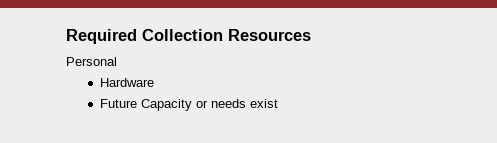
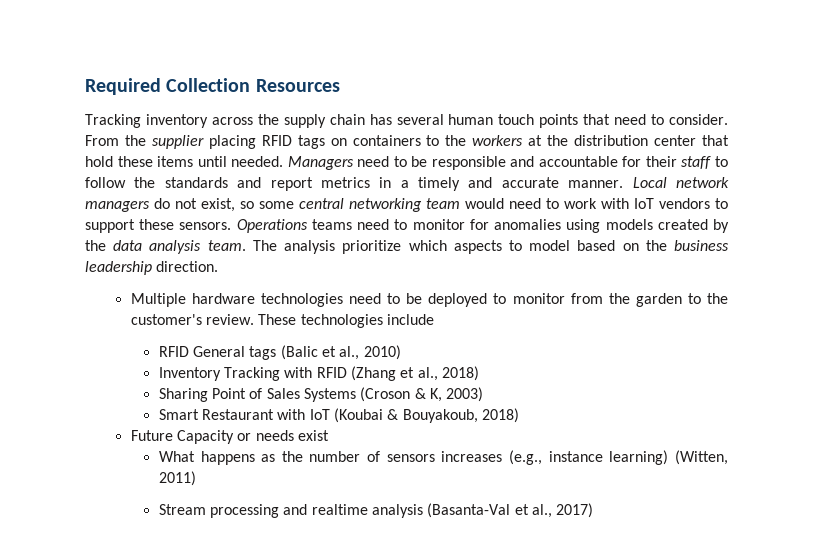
- Personal
- Hardware
+ Tracking inventory across the supply chain has several human touch points that need to consider. From the supplier placing RFID tags on containers to the workers at the distribution center that hold these items until needed. Managers need to be responsible and accountable for their staff to follow the standards and report metrics in a timely and accurate manner. Local network managers do not exist, so some central networking team would need to work with IoT vendors to support these sensors. Operations teams need to monitor for anomalies using models created by the data analysis team. The analysis prioritize which aspects to model based on the business leadership direction.
+ Multiple hardware technologies need to be deployed to monitor from the garden to the customer's review. These technologies include
+ RFID General tags (Balic et al., 2010)
+ Inventory Tracking with RFID (Zhang et al., 2018)
+ Sharing Point of Sales Systems (Croson & K, 2003)
+ Smart Restaurant with IoT (Koubai & Bouyakoub, 2018)
+ What happens as the number of sensors increases (e.g., instance learning) (Witten, 2011)
+ Stream processing and realtime analysis (Basanta-Val et al., 2017)

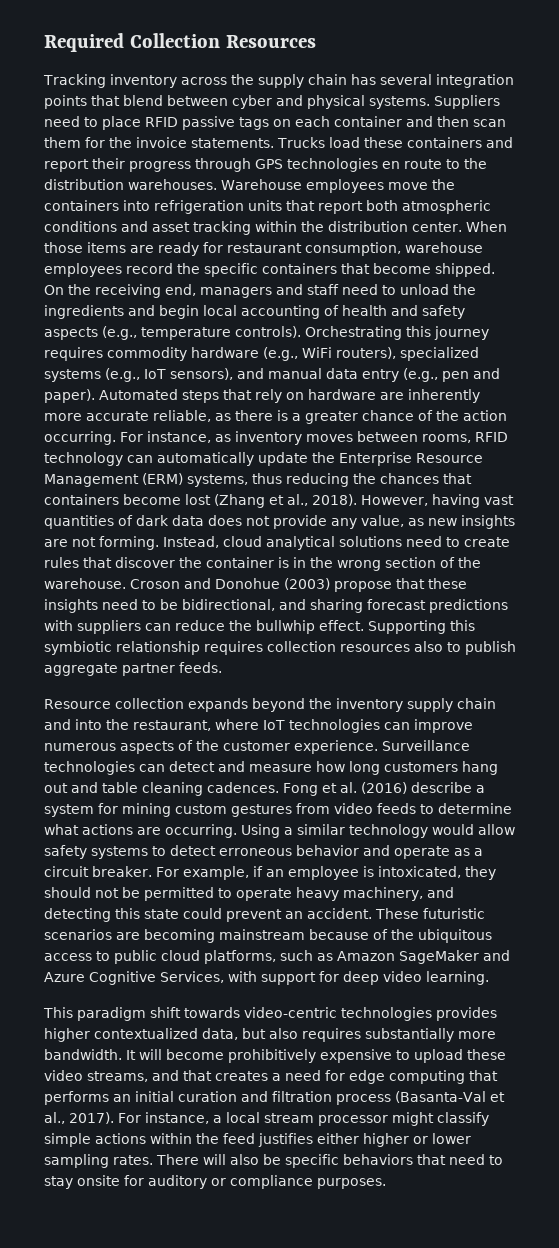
- Tracking inventory across the supply chain has several human touch points that need to consider. From the supplier placing RFID tags on containers to the workers at the distribution center that hold these items until needed. Managers need to be responsible and accountable for their staff to follow the standards and report metrics in a timely and accurate manner. Local network managers do not exist, so some central networking team would need to work with IoT vendors to support these sensors. Operations teams need to monitor for anomalies using models created by the data analysis team. The analysis prioritize which aspects to model based on the business leadership direction.
- Multiple hardware technologies need to be deployed to monitor from the garden to the customer's review. These technologies include
- RFID General tags (Balic et al., 2010)
- Inventory Tracking with RFID (Zhang et al., 2018)
- Sharing Point of Sales Systems (Croson & K, 2003)
- Smart Restaurant with IoT (Koubai & Bouyakoub, 2018)
- Future Capacity or needs exist
- What happens as the number of sensors increases (e.g., instance learning) (Witten, 2011)
- Stream processing and realtime analysis (Basanta-Val et al., 2017)
+ Tracking inventory across the supply chain has several integration points that blend between cyber and physical systems. Suppliers need to place RFID passive tags on each container and then scan them for the invoice statements. Trucks load these containers and report their progress through GPS technologies en route to the distribution warehouses. Warehouse employees move the containers into refrigeration units that report both atmospheric conditions and asset tracking within the distribution center. When those items are ready for restaurant consumption, warehouse employees record the specific containers that become shipped. On the receiving end, managers and staff need to unload the ingredients and begin local accounting of health and safety aspects (e.g., temperature controls). Orchestrating this journey requires commodity hardware (e.g., WiFi routers), specialized systems (e.g., IoT sensors), and manual data entry (e.g., pen and paper). Automated steps that rely on hardware are inherently more accurate reliable, as there is a greater chance of the action occurring. For instance, as inventory moves between rooms, RFID technology can automatically update the Enterprise Resource Management (ERM) systems, thus reducing the chances that containers become lost (Zhang et al., 2018). However, having vast quantities of dark data does not provide any value, as new insights are not forming. Instead, cloud analytical solutions need to create rules that discover the container is in the wrong section of the warehouse. Croson and Donohue (2003) propose that these insights need to be bidirectional, and sharing forecast predictions with suppliers can reduce the bullwhip effect. Supporting this symbiotic relationship requires collection resources also to publish aggregate partner feeds.
+ Resource collection expands beyond the inventory supply chain and into the restaurant, where IoT technologies can improve numerous aspects of the customer experience. Surveillance technologies can detect and measure how long customers hang out and table cleaning cadences. Fong et al. (2016) describe a system for mining custom gestures from video feeds to determine what actions are occurring. Using a similar technology would allow safety systems to detect erroneous behavior and operate as a circuit breaker. For example, if an employee is intoxicated, they should not be permitted to operate heavy machinery, and detecting this state could prevent an accident. These futuristic scenarios are becoming mainstream because of the ubiquitous access to public cloud platforms, such as Amazon SageMaker and Azure Cognitive Services, with support for deep video learning.
+ This paradigm shift towards video-centric technologies provides higher contextualized data, but also requires substantially more bandwidth. It will become prohibitively expensive to upload these video streams, and that creates a need for edge computing that performs an initial curation and filtration process (Basanta-Val et al., 2017). For instance, a local stream processor might classify simple actions within the feed justifies either higher or lower sampling rates. There will also be specific behaviors that need to stay onsite for auditory or compliance purposes.

